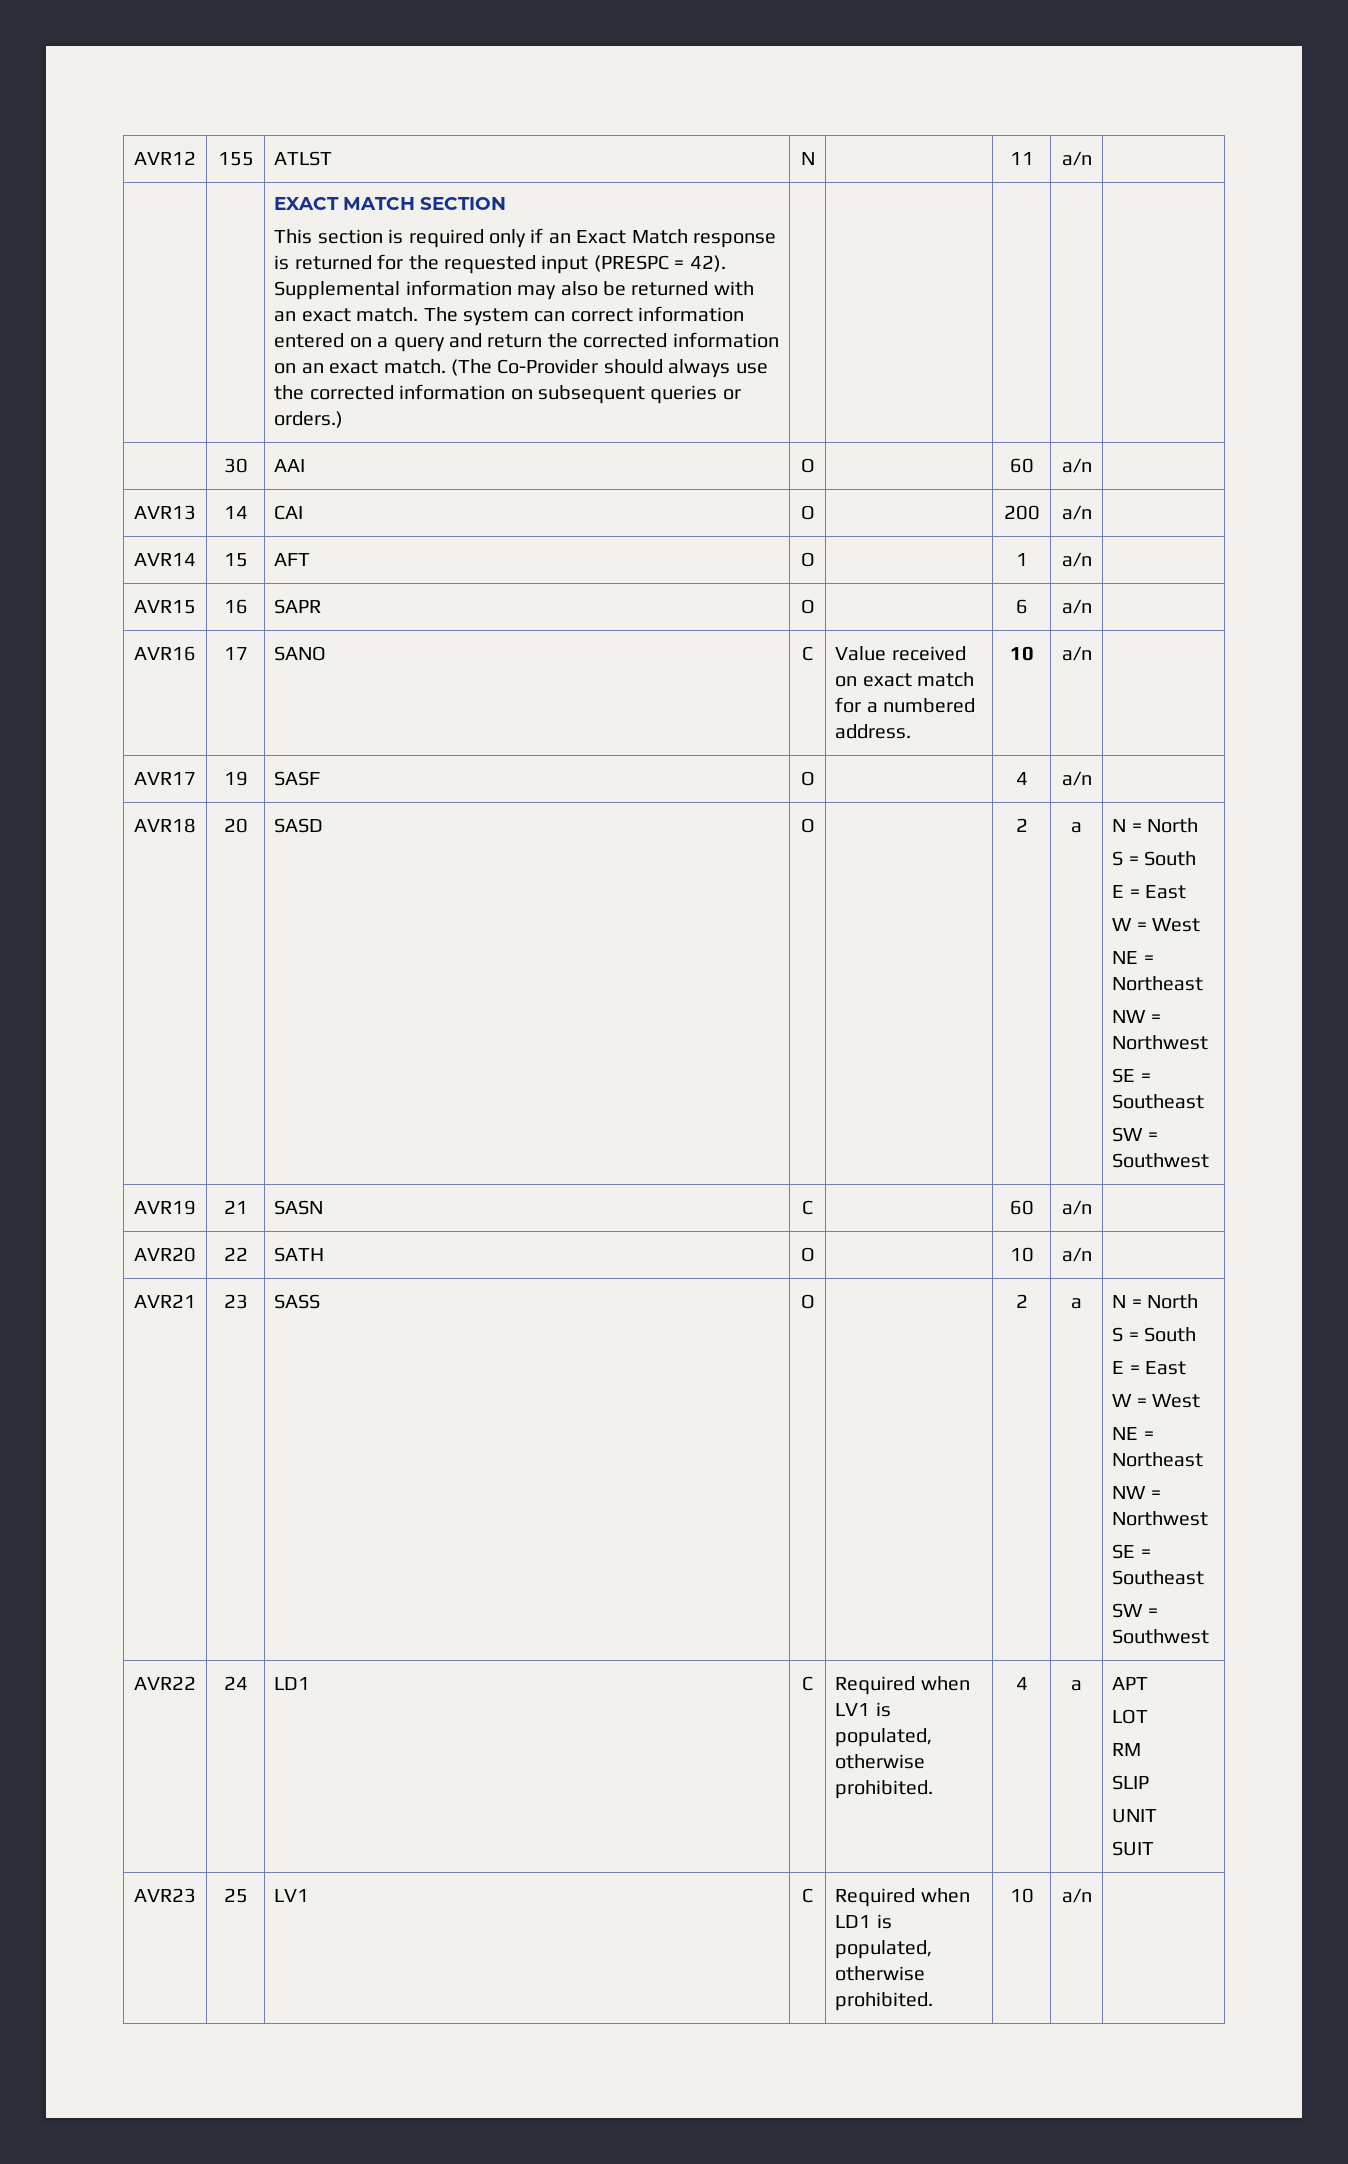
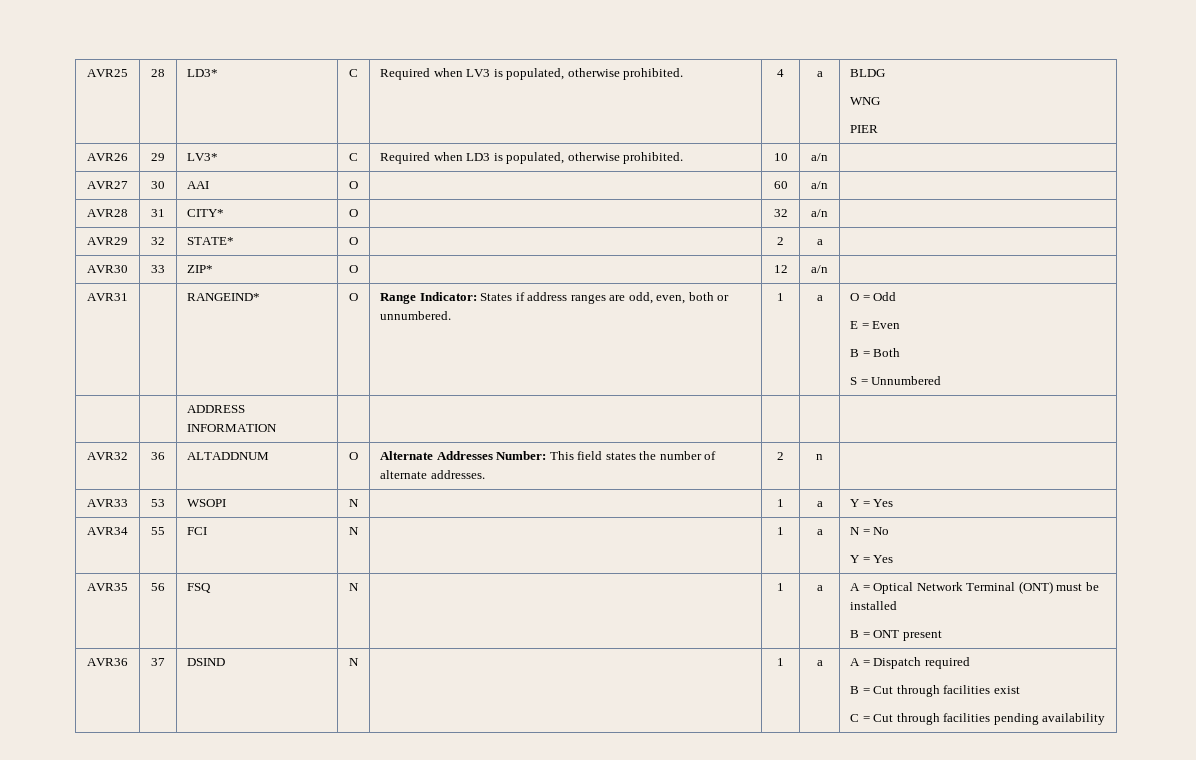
- AVR12 | 155 | ATLST | N | | 11 | a/n |
- | | EXACT MATCH SECTION
- This section is required only if an Exact Match response is returned for the requested input (PRESPC = 42). Supplemental information may also be returned with an exact match. The system can correct information entered on a query and return the corrected information on an exact match. (The Co-Provider should always use the corrected information on subsequent queries or orders.) | | | | |
- | 30 | AAI | O | | 60 | a/n |
+ AVR25 | 28 | LD3* | C | Required when LV3 is populated, otherwise prohibited. | 4 | a | BLDG
+ WNG
+ PIER
+ AVR26 | 29 | LV3* | C | Required when LD3 is populated, otherwise prohibited. | 10 | a/n |
+ AVR27 | 30 | AAI | O | | 60 | a/n |
- AVR13 | 14 | CAI | O | | 200 | a/n |
- AVR14 | 15 | AFT | O | | 1 | a/n |
- AVR15 | 16 | SAPR | O | | 6 | a/n |
- AVR16 | 17 | SANO | C | Value received on exact match for a numbered address. | 10 | a/n |
- AVR17 | 19 | SASF | O | | 4 | a/n |
- AVR18 | 20 | SASD | O | | 2 | a | N = North
- S = South
- E = East
- W = West
- NE = Northeast
- NW = Northwest
- SE = Southeast
- SW = Southwest
- AVR19 | 21 | SASN | C | | 60 | a/n |
- AVR20 | 22 | SATH | O | | 10 | a/n |
- AVR21 | 23 | SASS | O | | 2 | a | N = North
- S = South
- E = East
- W = West
- NE = Northeast
- NW = Northwest
- SE = Southeast
- SW = Southwest
- AVR22 | 24 | LD1 | C | Required when LV1 is populated, otherwise prohibited. | 4 | a | APT
- LOT
- RM
- SLIP
- UNIT
- SUIT
- AVR23 | 25 | LV1 | C | Required when LD1 is populated, otherwise prohibited. | 10 | a/n |
+ AVR28 | 31 | CITY* | O | | 32 | a/n |
+ AVR29 | 32 | STATE* | O | | 2 | a |
+ AVR30 | 33 | ZIP* | O | | 12 | a/n |
+ AVR31 | | RANGEIND* | O | Range Indicator: States if address ranges are odd, even, both or unnumbered. | 1 | a | O = Odd
+ E = Even
+ B = Both
+ S = Unnumbered
+ | | ADDRESS INFORMATION | | | | |
+ AVR32 | 36 | ALTADDNUM | O | Alternate Addresses Number: This field states the number of alternate addresses. | 2 | n |
+ AVR33 | 53 | WSOPI | N | | 1 | a | Y = Yes
+ AVR34 | 55 | FCI | N | | 1 | a | N = No
+ Y = Yes
+ AVR35 | 56 | FSQ | N | | 1 | a | A = Optical Network Terminal (ONT) must be installed
+ B = ONT present
+ AVR36 | 37 | DSIND | N | | 1 | a | A = Dispatch required
+ B = Cut through facilities exist
+ C = Cut through facilities pending availability

